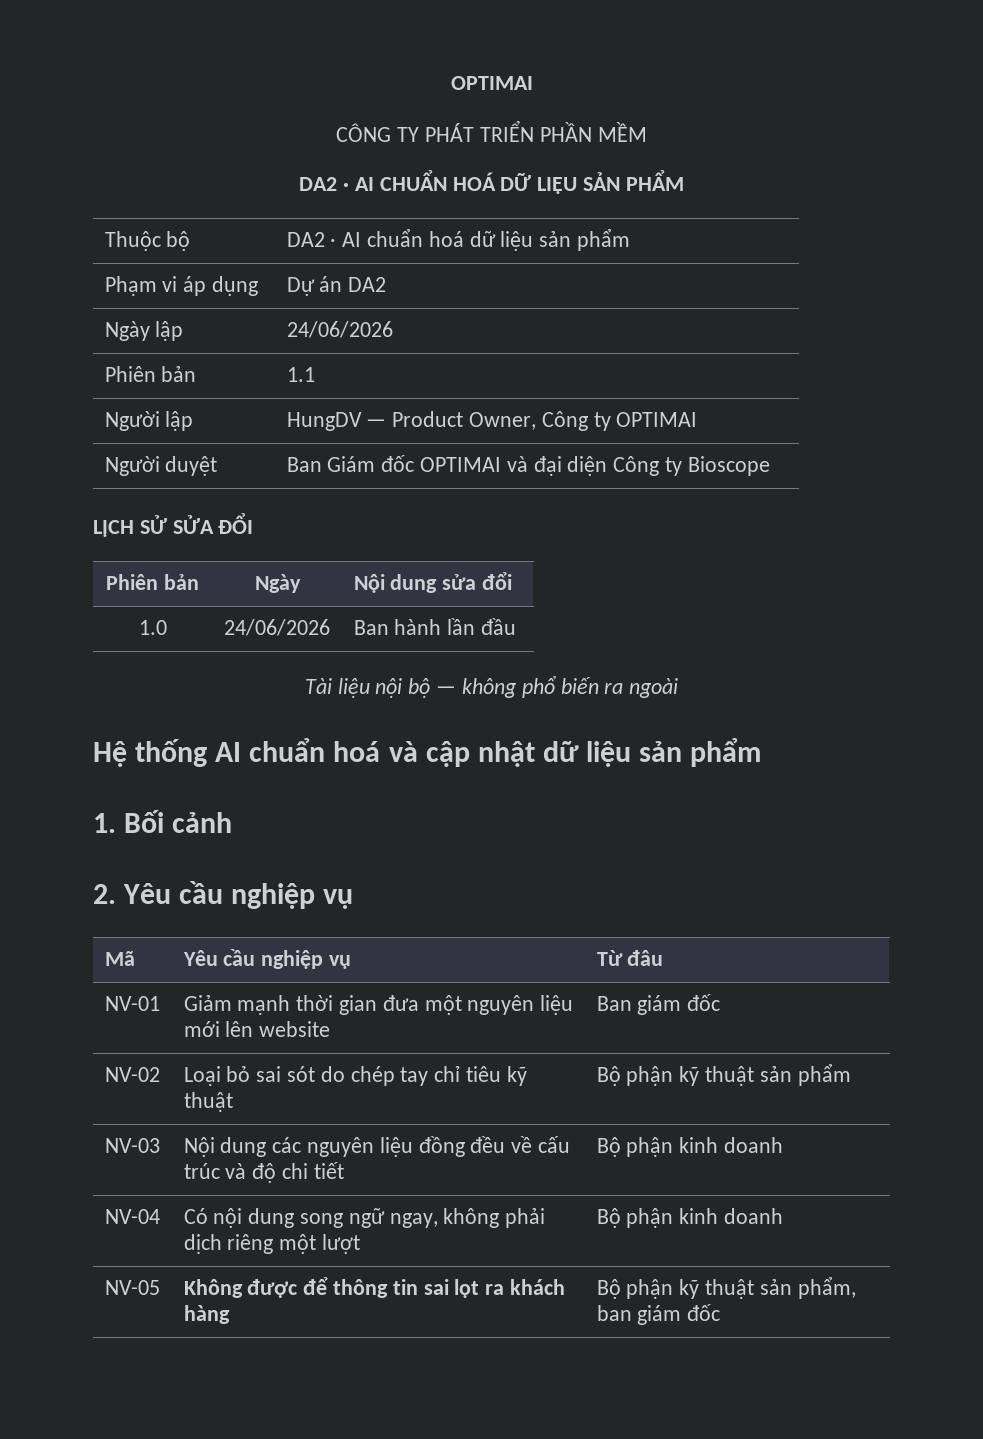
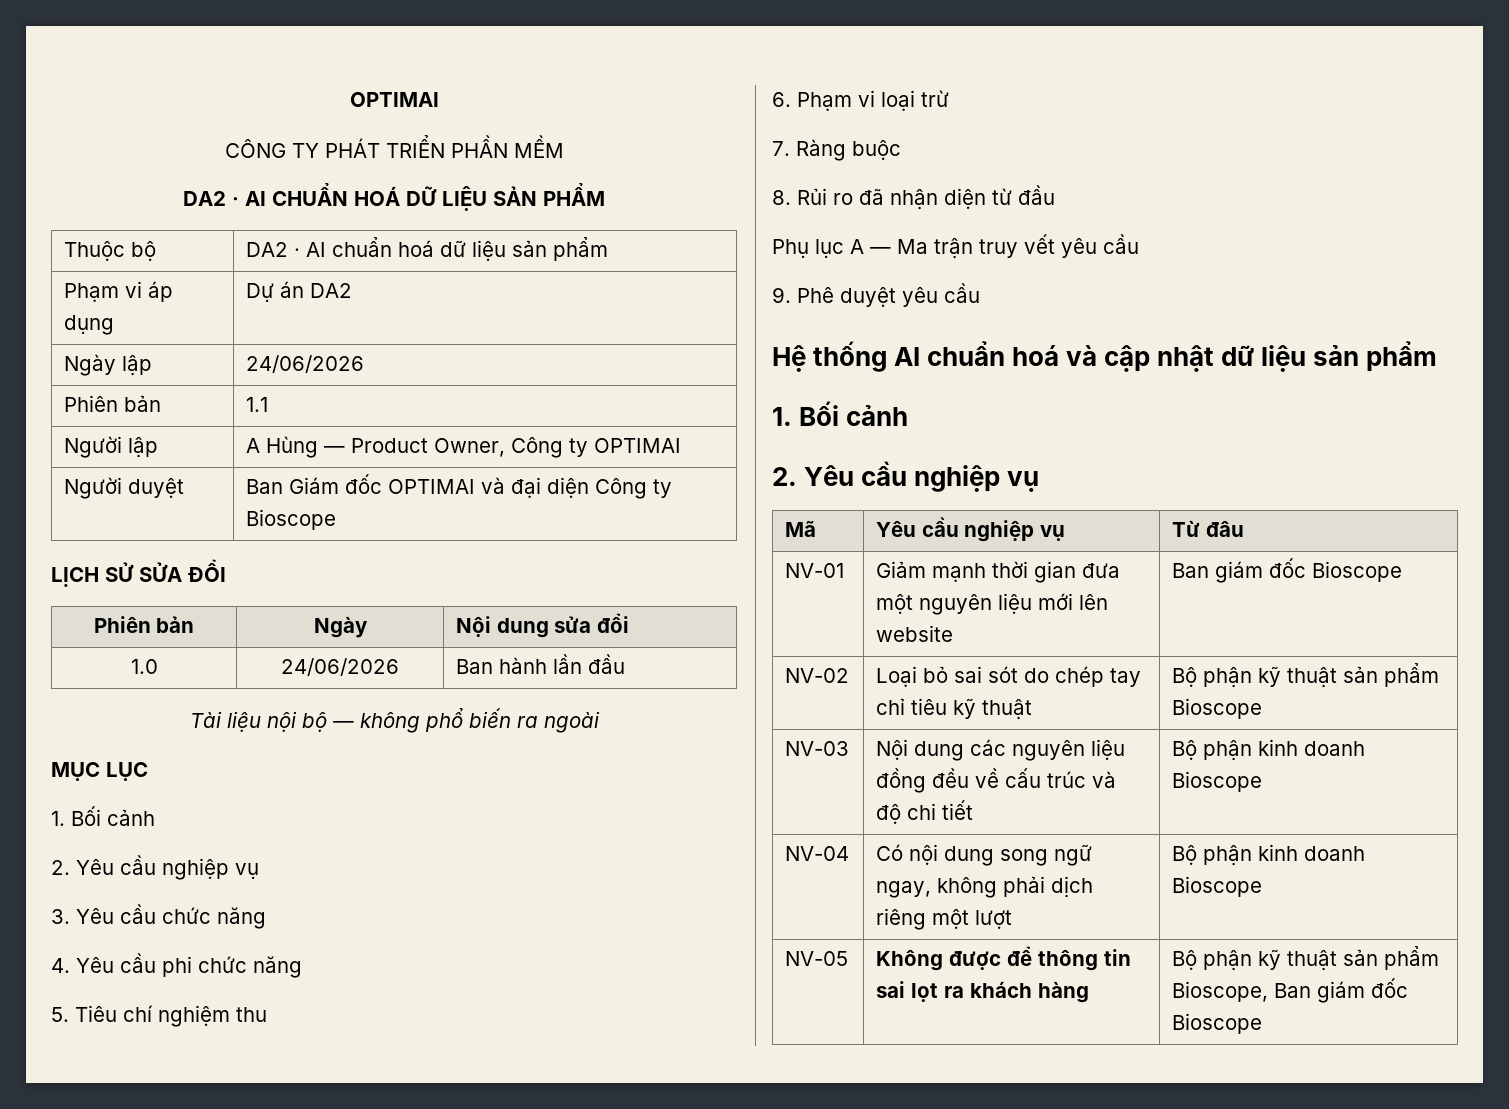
- Người lập | HungDV — Product Owner, Công ty OPTIMAI
+ Người lập | A Hùng — Product Owner, Công ty OPTIMAI
+ MỤC LỤC
+ 1. Bối cảnh
+ 2. Yêu cầu nghiệp vụ
+ 3. Yêu cầu chức năng
+ 4. Yêu cầu phi chức năng
+ 5. Tiêu chí nghiệm thu
+ 6. Phạm vi loại trừ
+ 7. Ràng buộc
+ 8. Rủi ro đã nhận diện từ đầu
+ Phụ lục A — Ma trận truy vết yêu cầu
+ 9. Phê duyệt yêu cầu
- NV-01 | Giảm mạnh thời gian đưa một nguyên liệu mới lên website | Ban giám đốc
+ NV-01 | Giảm mạnh thời gian đưa một nguyên liệu mới lên website | Ban giám đốc Bioscope
- NV-02 | Loại bỏ sai sót do chép tay chỉ tiêu kỹ thuật | Bộ phận kỹ thuật sản phẩm
+ NV-02 | Loại bỏ sai sót do chép tay chỉ tiêu kỹ thuật | Bộ phận kỹ thuật sản phẩm Bioscope
- NV-03 | Nội dung các nguyên liệu đồng đều về cấu trúc và độ chi tiết | Bộ phận kinh doanh
+ NV-03 | Nội dung các nguyên liệu đồng đều về cấu trúc và độ chi tiết | Bộ phận kinh doanh Bioscope
- NV-04 | Có nội dung song ngữ ngay, không phải dịch riêng một lượt | Bộ phận kinh doanh
+ NV-04 | Có nội dung song ngữ ngay, không phải dịch riêng một lượt | Bộ phận kinh doanh Bioscope
- NV-05 | Không được để thông tin sai lọt ra khách hàng | Bộ phận kỹ thuật sản phẩm, ban giám đốc
+ NV-05 | Không được để thông tin sai lọt ra khách hàng | Bộ phận kỹ thuật sản phẩm Bioscope, Ban giám đốc Bioscope

